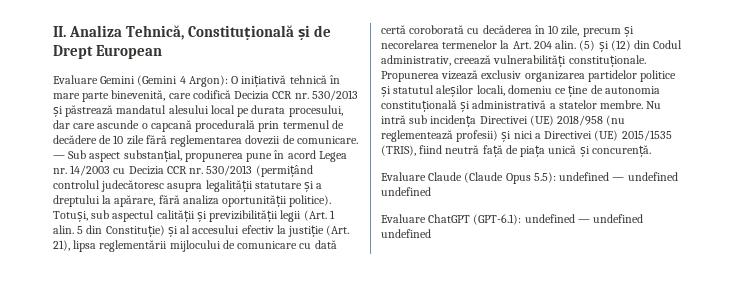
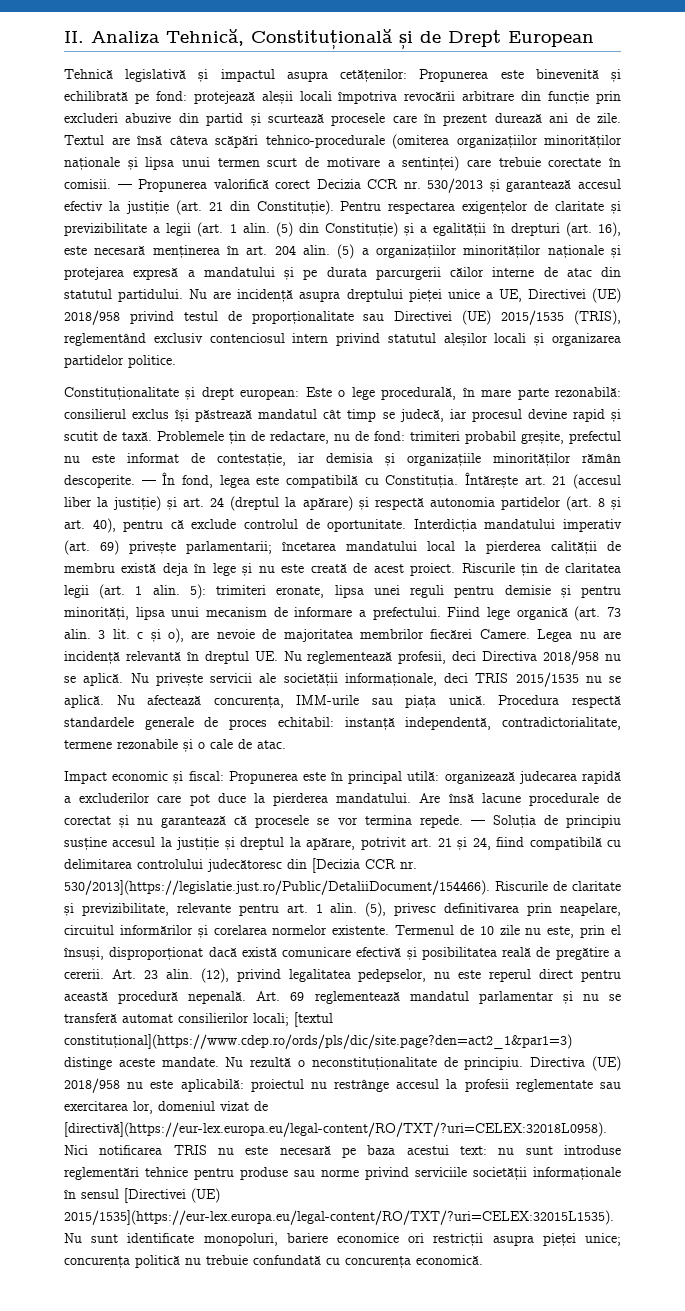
- Evaluare Gemini (Gemini 4 Argon): O inițiativă tehnică în mare parte binevenită, care codifică Decizia CCR nr. 530/2013 și păstrează mandatul alesului local pe durata procesului, dar care ascunde o capcană procedurală prin termenul de decădere de 10 zile fără reglementarea dovezii de comunicare. — Sub aspect substanțial, propunerea pune în acord Legea nr. 14/2003 cu Decizia CCR nr. 530/2013 (permițând controlul judecătoresc asupra legalității statutare și a dreptului la apărare, fără analiza oportunității politice). Totuși, sub aspectul calității și previzibilității legii (Art. 1 alin. 5 din Constituție) și al accesului efectiv la justiție (Art. 21), lipsa reglementării mijlocului de comunicare cu dată certă coroborată cu decăderea în 10 zile, precum și necorelarea termenelor la Art. 204 alin. (5) și (12) din Codul administrativ, creează vulnerabilități constituționale. Propunerea vizează exclusiv organizarea partidelor politice și statutul aleșilor locali, domeniu ce ține de autonomia constituțională și administrativă a statelor membre. Nu intră sub incidența Directivei (UE) 2018/958 (nu reglementează profesii) și nici a Directivei (UE) 2015/1535 (TRIS), fiind neutră față de piața unică și concurență.
- Evaluare Claude (Claude Opus 5.5): undefined — undefined undefined
- Evaluare ChatGPT (GPT-6.1): undefined — undefined undefined
+ Tehnică legislativă și impactul asupra cetățenilor: Propunerea este binevenită și echilibrată pe fond: protejează aleșii locali împotriva revocării arbitrare din funcție prin excluderi abuzive din partid și scurtează procesele care în prezent durează ani de zile. Textul are însă câteva scăpări tehnico-procedurale (omiterea organizațiilor minorităților naționale și lipsa unui termen scurt de motivare a sentinței) care trebuie corectate în comisii. — Propunerea valorifică corect Decizia CCR nr. 530/2013 și garantează accesul efectiv la justiție (art. 21 din Constituție). Pentru respectarea exigențelor de claritate și previzibilitate a legii (art. 1 alin. (5) din Constituție) și a egalității în drepturi (art. 16), este necesară menținerea în art. 204 alin. (5) a organizațiilor minorităților naționale și protejarea expresă a mandatului și pe durata parcurgerii căilor interne de atac din statutul partidului. Nu are incidență asupra dreptului pieței unice a UE, Directivei (UE) 2018/958 privind testul de proporționalitate sau Directivei (UE) 2015/1535 (TRIS), reglementând exclusiv contenciosul intern privind statutul aleșilor locali și organizarea partidelor politice.
+ Constituționalitate și drept european: Este o lege procedurală, în mare parte rezonabilă: consilierul exclus își păstrează mandatul cât timp se judecă, iar procesul devine rapid și scutit de taxă. Problemele țin de redactare, nu de fond: trimiteri probabil greșite, prefectul nu este informat de contestație, iar demisia și organizațiile minorităților rămân descoperite. — În fond, legea este compatibilă cu Constituția. Întărește art. 21 (accesul liber la justiție) și art. 24 (dreptul la apărare) și respectă autonomia partidelor (art. 8 și art. 40), pentru că exclude controlul de oportunitate. Interdicția mandatului imperativ (art. 69) privește parlamentarii; încetarea mandatului local la pierderea calității de membru există deja în lege și nu este creată de acest proiect. Riscurile țin de claritatea legii (art. 1 alin. 5): trimiteri eronate, lipsa unei reguli pentru demisie și pentru minorități, lipsa unui mecanism de informare a prefectului. Fiind lege organică (art. 73 alin. 3 lit. c și o), are nevoie de majoritatea membrilor fiecărei Camere. Legea nu are incidență relevantă în dreptul UE. Nu reglementează profesii, deci Directiva 2018/958 nu se aplică. Nu privește servicii ale societății informaționale, deci TRIS 2015/1535 nu se aplică. Nu afectează concurența, IMM-urile sau piața unică. Procedura respectă standardele generale de proces echitabil: instanță independentă, contradictorialitate, termene rezonabile și o cale de atac.
+ Impact economic și fiscal: Propunerea este în principal utilă: organizează judecarea rapidă a excluderilor care pot duce la pierderea mandatului. Are însă lacune procedurale de corectat și nu garantează că procesele se vor termina repede. — Soluția de principiu susține accesul la justiție și dreptul la apărare, potrivit art. 21 și 24, fiind compatibilă cu delimitarea controlului judecătoresc din [Decizia CCR nr. 530/2013](https://legislatie.just.ro/Public/DetaliiDocument/154466). Riscurile de claritate și previzibilitate, relevante pentru art. 1 alin. (5), privesc definitivarea prin neapelare, circuitul informărilor și corelarea normelor existente. Termenul de 10 zile nu este, prin el însuși, disproporționat dacă există comunicare efectivă și posibilitatea reală de pregătire a cererii. Art. 23 alin. (12), privind legalitatea pedepselor, nu este reperul direct pentru această procedură nepenală. Art. 69 reglementează mandatul parlamentar și nu se transferă automat consilierilor locali; [textul constituțional](https://www.cdep.ro/ords/pls/dic/site.page?den=act2_1&par1=3) distinge aceste mandate. Nu rezultă o neconstituționalitate de principiu. Directiva (UE) 2018/958 nu este aplicabilă: proiectul nu restrânge accesul la profesii reglementate sau exercitarea lor, domeniul vizat de [directivă](https://eur-lex.europa.eu/legal-content/RO/TXT/?uri=CELEX:32018L0958). Nici notificarea TRIS nu este necesară pe baza acestui text: nu sunt introduse reglementări tehnice pentru produse sau norme privind serviciile societății informaționale în sensul [Directivei (UE) 2015/1535](https://eur-lex.europa.eu/legal-content/RO/TXT/?uri=CELEX:32015L1535). Nu sunt identificate monopoluri, bariere economice ori restricții asupra pieței unice; concurența politică nu trebuie confundată cu concurența economică.

